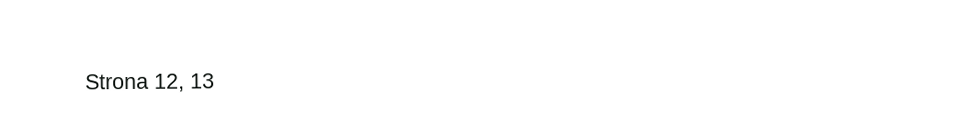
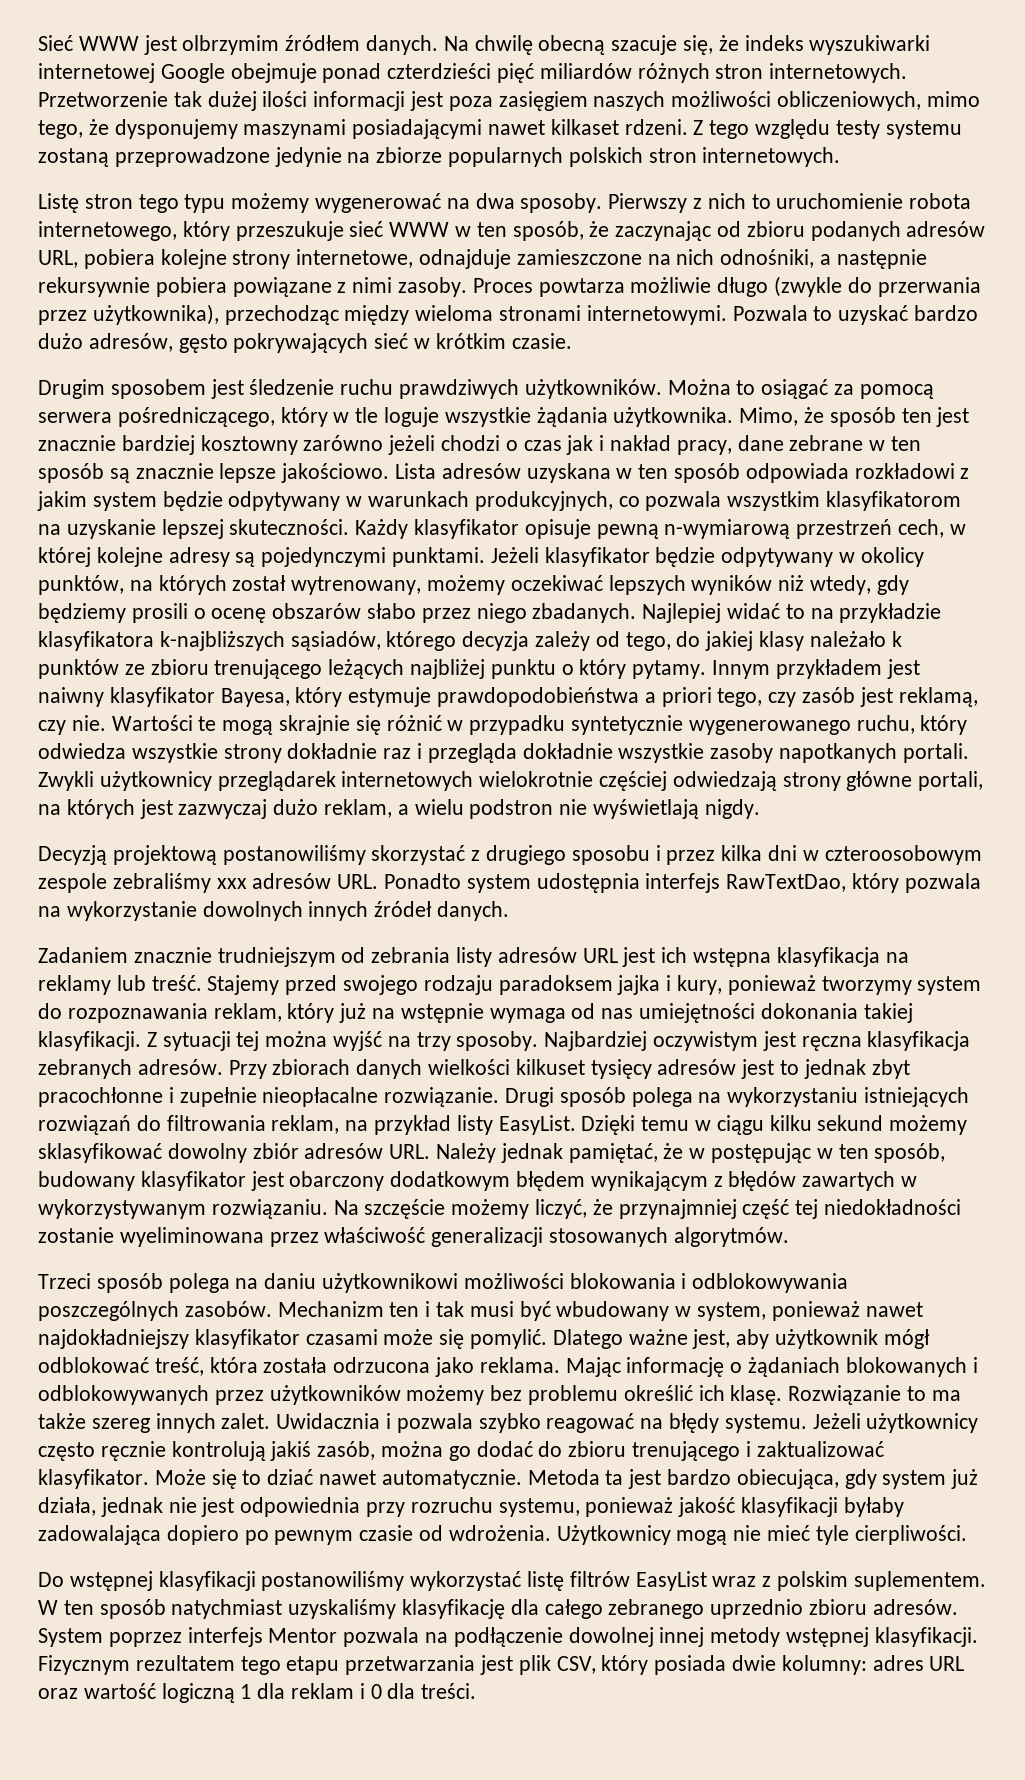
- Strona 12, 13
+ Sieć WWW jest olbrzymim źródłem danych. Na chwilę obecną szacuje się, że indeks wyszukiwarki internetowej Google obejmuje ponad czterdzieści pięć miliardów różnych stron internetowych. Przetworzenie tak dużej ilości informacji jest poza zasięgiem naszych możliwości obliczeniowych, mimo tego, że dysponujemy maszynami posiadającymi nawet kilkaset rdzeni. Z tego względu testy systemu zostaną przeprowadzone jedynie na zbiorze popularnych polskich stron internetowych.
+ Listę stron tego typu możemy wygenerować na dwa sposoby. Pierwszy z nich to uruchomienie robota internetowego, który przeszukuje sieć WWW w ten sposób, że zaczynając od zbioru podanych adresów URL, pobiera kolejne strony internetowe, odnajduje zamieszczone na nich odnośniki, a następnie rekursywnie pobiera powiązane z nimi zasoby. Proces powtarza możliwie długo (zwykle do przerwania przez użytkownika), przechodząc między wieloma stronami internetowymi. Pozwala to uzyskać bardzo dużo adresów, gęsto pokrywających sieć w krótkim czasie.
+ Drugim sposobem jest śledzenie ruchu prawdziwych użytkowników. Można to osiągać za pomocą serwera pośredniczącego, który w tle loguje wszystkie żądania użytkownika. Mimo, że sposób ten jest znacznie bardziej kosztowny zarówno jeżeli chodzi o czas jak i nakład pracy, dane zebrane w ten sposób są znacznie lepsze jakościowo. Lista adresów uzyskana w ten sposób odpowiada rozkładowi z jakim system będzie odpytywany w warunkach produkcyjnych, co pozwala wszystkim klasyfikatorom na uzyskanie lepszej skuteczności. Każdy klasyfikator opisuje pewną n-wymiarową przestrzeń cech, w której kolejne adresy są pojedynczymi punktami. Jeżeli klasyfikator będzie odpytywany w okolicy punktów, na których został wytrenowany, możemy oczekiwać lepszych wyników niż wtedy, gdy będziemy prosili o ocenę obszarów słabo przez niego zbadanych. Najlepiej widać to na przykładzie klasyfikatora k-najbliższych sąsiadów, którego decyzja zależy od tego, do jakiej klasy należało k punktów ze zbioru trenującego leżących najbliżej punktu o który pytamy. Innym przykładem jest naiwny klasyfikator Bayesa, który estymuje prawdopodobieństwa a priori tego, czy zasób jest reklamą, czy nie. Wartości te mogą skrajnie się różnić w przypadku syntetycznie wygenerowanego ruchu, który odwiedza wszystkie strony dokładnie raz i przegląda dokładnie wszystkie zasoby napotkanych portali. Zwykli użytkownicy przeglądarek internetowych wielokrotnie częściej odwiedzają strony główne portali, na których jest zazwyczaj dużo reklam, a wielu podstron nie wyświetlają nigdy.
+ Decyzją projektową postanowiliśmy skorzystać z drugiego sposobu i przez kilka dni w czteroosobowym zespole zebraliśmy xxx adresów URL. Ponadto system udostępnia interfejs RawTextDao, który pozwala na wykorzystanie dowolnych innych źródeł danych.
+ Zadaniem znacznie trudniejszym od zebrania listy adresów URL jest ich wstępna klasyfikacja na reklamy lub treść. Stajemy przed swojego rodzaju paradoksem jajka i kury, ponieważ tworzymy system do rozpoznawania reklam, który już na wstępnie wymaga od nas umiejętności dokonania takiej klasyfikacji. Z sytuacji tej można wyjść na trzy sposoby. Najbardziej oczywistym jest ręczna klasyfikacja zebranych adresów. Przy zbiorach danych wielkości kilkuset tysięcy adresów jest to jednak zbyt pracochłonne i zupełnie nieopłacalne rozwiązanie. Drugi sposób polega na wykorzystaniu istniejących rozwiązań do filtrowania reklam, na przykład listy EasyList. Dzięki temu w ciągu kilku sekund możemy sklasyfikować dowolny zbiór adresów URL. Należy jednak pamiętać, że w postępując w ten sposób, budowany klasyfikator jest obarczony dodatkowym błędem wynikającym z błędów zawartych w wykorzystywanym rozwiązaniu. Na szczęście możemy liczyć, że przynajmniej część tej niedokładności zostanie wyeliminowana przez właściwość generalizacji stosowanych algorytmów.
+ Trzeci sposób polega na daniu użytkownikowi możliwości blokowania i odblokowywania poszczególnych zasobów. Mechanizm ten i tak musi być wbudowany w system, ponieważ nawet najdokładniejszy klasyfikator czasami może się pomylić. Dlatego ważne jest, aby użytkownik mógł odblokować treść, która została odrzucona jako reklama. Mając informację o żądaniach blokowanych i odblokowywanych przez użytkowników możemy bez problemu określić ich klasę. Rozwiązanie to ma także szereg innych zalet. Uwidacznia i pozwala szybko reagować na błędy systemu. Jeżeli użytkownicy często ręcznie kontrolują jakiś zasób, można go dodać do zbioru trenującego i zaktualizować klasyfikator. Może się to dziać nawet automatycznie. Metoda ta jest bardzo obiecująca, gdy system już działa, jednak nie jest odpowiednia przy rozruchu systemu, ponieważ jakość klasyfikacji byłaby zadowalająca dopiero po pewnym czasie od wdrożenia. Użytkownicy mogą nie mieć tyle cierpliwości.
+ Do wstępnej klasyfikacji postanowiliśmy wykorzystać listę filtrów EasyList wraz z polskim suplementem. W ten sposób natychmiast uzyskaliśmy klasyfikację dla całego zebranego uprzednio zbioru adresów. System poprzez interfejs Mentor pozwala na podłączenie dowolnej innej metody wstępnej klasyfikacji. Fizycznym rezultatem tego etapu przetwarzania jest plik CSV, który posiada dwie kolumny: adres URL oraz wartość logiczną 1 dla reklam i 0 dla treści.

